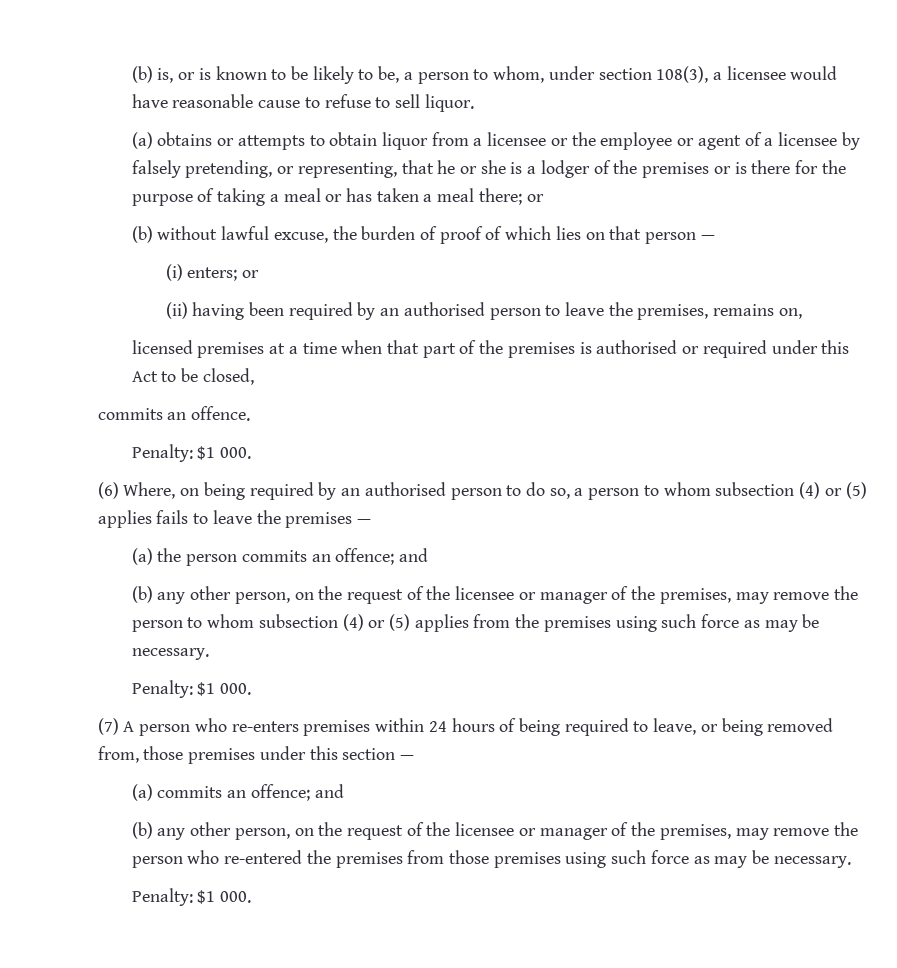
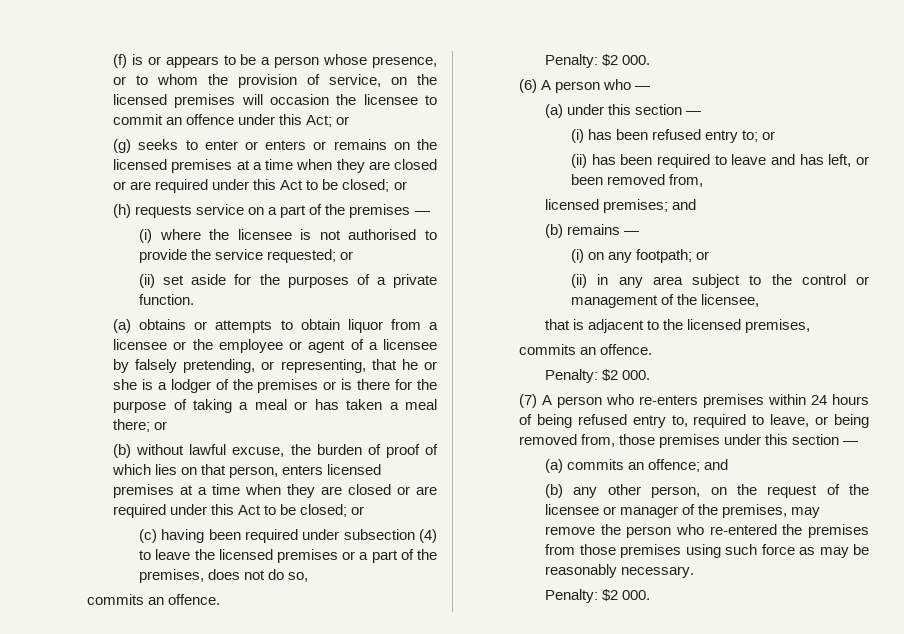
- (b) is, or is known to be likely to be, a person to whom, under section 108(3), a licensee would have reasonable cause to refuse to sell liquor.
+ (f) is or appears to be a person whose presence, or to whom the provision of service, on the licensed premises will occasion the licensee to commit an offence under this Act; or
+ (g) seeks to enter or enters or remains on the licensed premises at a time when they are closed or are required under this Act to be closed; or
+ (h) requests service on a part of the premises —
+ (i) where the licensee is not authorised to provide the service requested; or
+ (ii) set aside for the purposes of a private function.
- (b) without lawful excuse, the burden of proof of which lies on that person —
- (i) enters; or
- (ii) having been required by an authorised person to leave the premises, remains on,
- licensed premises at a time when that part of the premises is authorised or required under this Act to be closed,
+ (b) without lawful excuse, the burden of proof of which lies on that person, enters licensed premises at a time when they are closed or are required under this Act to be closed; or
+ (c) having been required under subsection (4) to leave the licensed premises or a part of the premises, does not do so,
  commits an offence.
- Penalty: $1 000.
+ Penalty: $2 000.
- (6) Where, on being required by an authorised person to do so, a person to whom subsection (4) or (5) applies fails to leave the premises —
- (a) the person commits an offence; and
- (b) any other person, on the request of the licensee or manager of the premises, may remove the person to whom subsection (4) or (5) applies from the premises using such force as may be necessary.
- Penalty: $1 000.
+ (6) A person who —
+ (a) under this section —
+ (i) has been refused entry to; or
+ (ii) has been required to leave and has left, or been removed from,
+ licensed premises; and
+ (b) remains —
+ (i) on any footpath; or
+ (ii) in any area subject to the control or management of the licensee,
+ that is adjacent to the licensed premises,
+ commits an offence.
+ Penalty: $2 000.
- (7) A person who re-enters premises within 24 hours of being required to leave, or being removed from, those premises under this section —
+ (7) A person who re-enters premises within 24 hours of being refused entry to, required to leave, or being removed from, those premises under this section —
- (b) any other person, on the request of the licensee or manager of the premises, may remove the person who re-entered the premises from those premises using such force as may be necessary.
- Penalty: $1 000.
+ (b) any other person, on the request of the licensee or manager of the premises, may remove the person who re-entered the premises from those premises using such force as may be reasonably necessary.
+ Penalty: $2 000.

